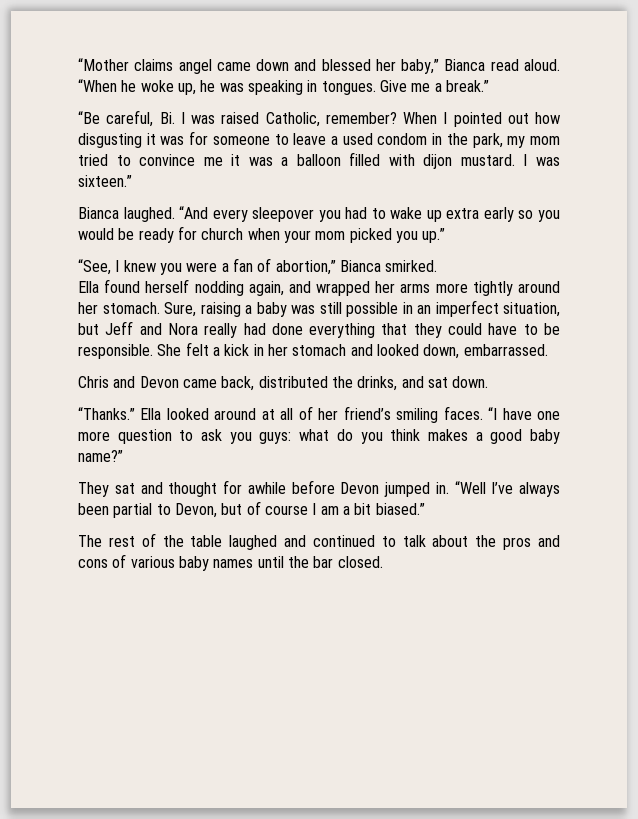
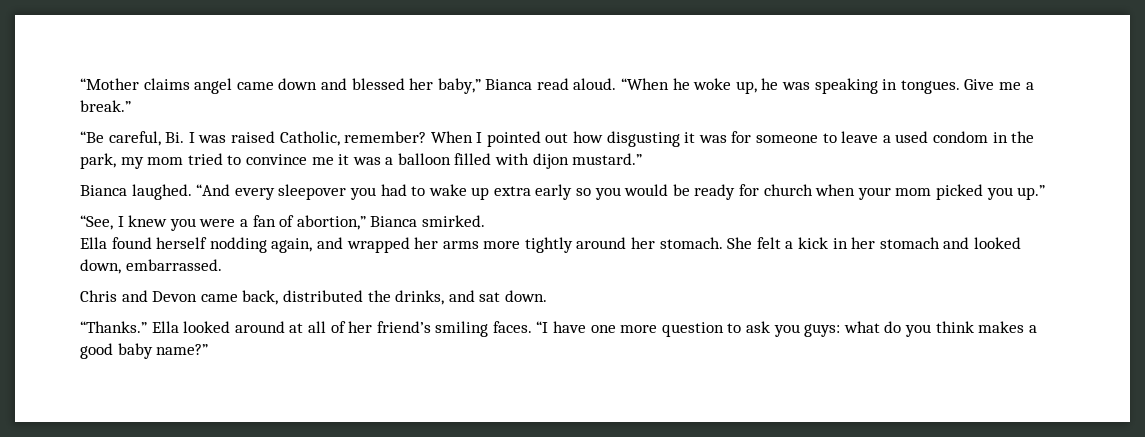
- When I pointed out how disgusting it was for someone to leave a used condom in the park, my mom tried to convince me it was a balloon filled with dijon mustard. I was sixteen.”
+ When I pointed out how disgusting it was for someone to leave a used condom in the park, my mom tried to convince me it was a balloon filled with dijon mustard.”
- Sure, raising a baby was still possible in an imperfect situation, but Jeff and Nora really had done everything that they could have to be responsible.
- They sat and thought for awhile before Devon jumped in. “Well I’ve always been partial to Devon, but of course I am a bit biased.”
- The rest of the table laughed and continued to talk about the pros and cons of various baby names until the bar closed.

